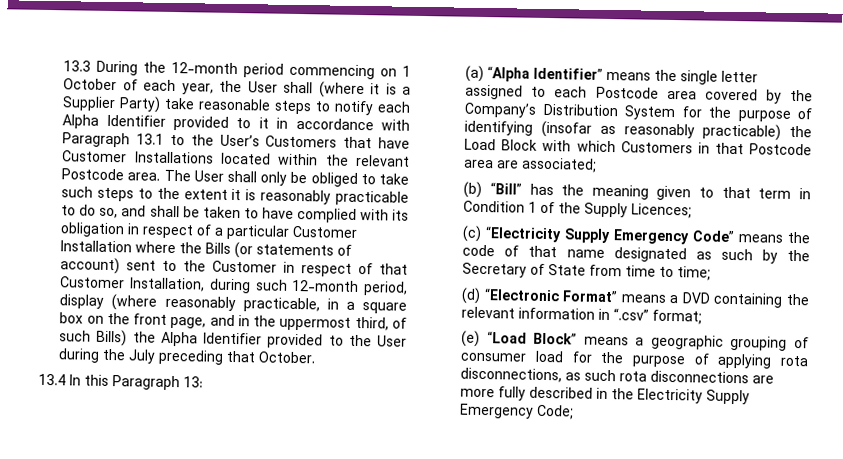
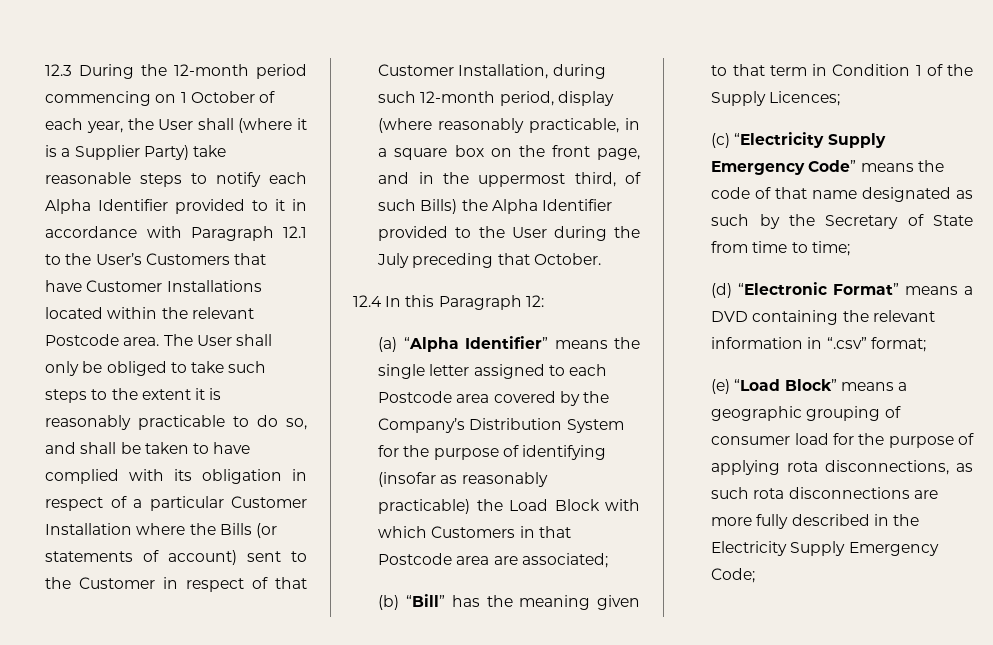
- 13.3 During the 12-month period commencing on 1 October of each year, the User shall (where it is a Supplier Party) take reasonable steps to notify each Alpha Identifier provided to it in accordance with Paragraph 13.1 to the User’s Customers that have Customer Installations located within the relevant Postcode area.
+ 12.3 During the 12-month period commencing on 1 October of each year, the User shall (where it is a Supplier Party) take reasonable steps to notify each Alpha Identifier provided to it in accordance with Paragraph 12.1 to the User’s Customers that have Customer Installations located within the relevant Postcode area.
- 13.4 In this Paragraph 13:
+ 12.4 In this Paragraph 12:

